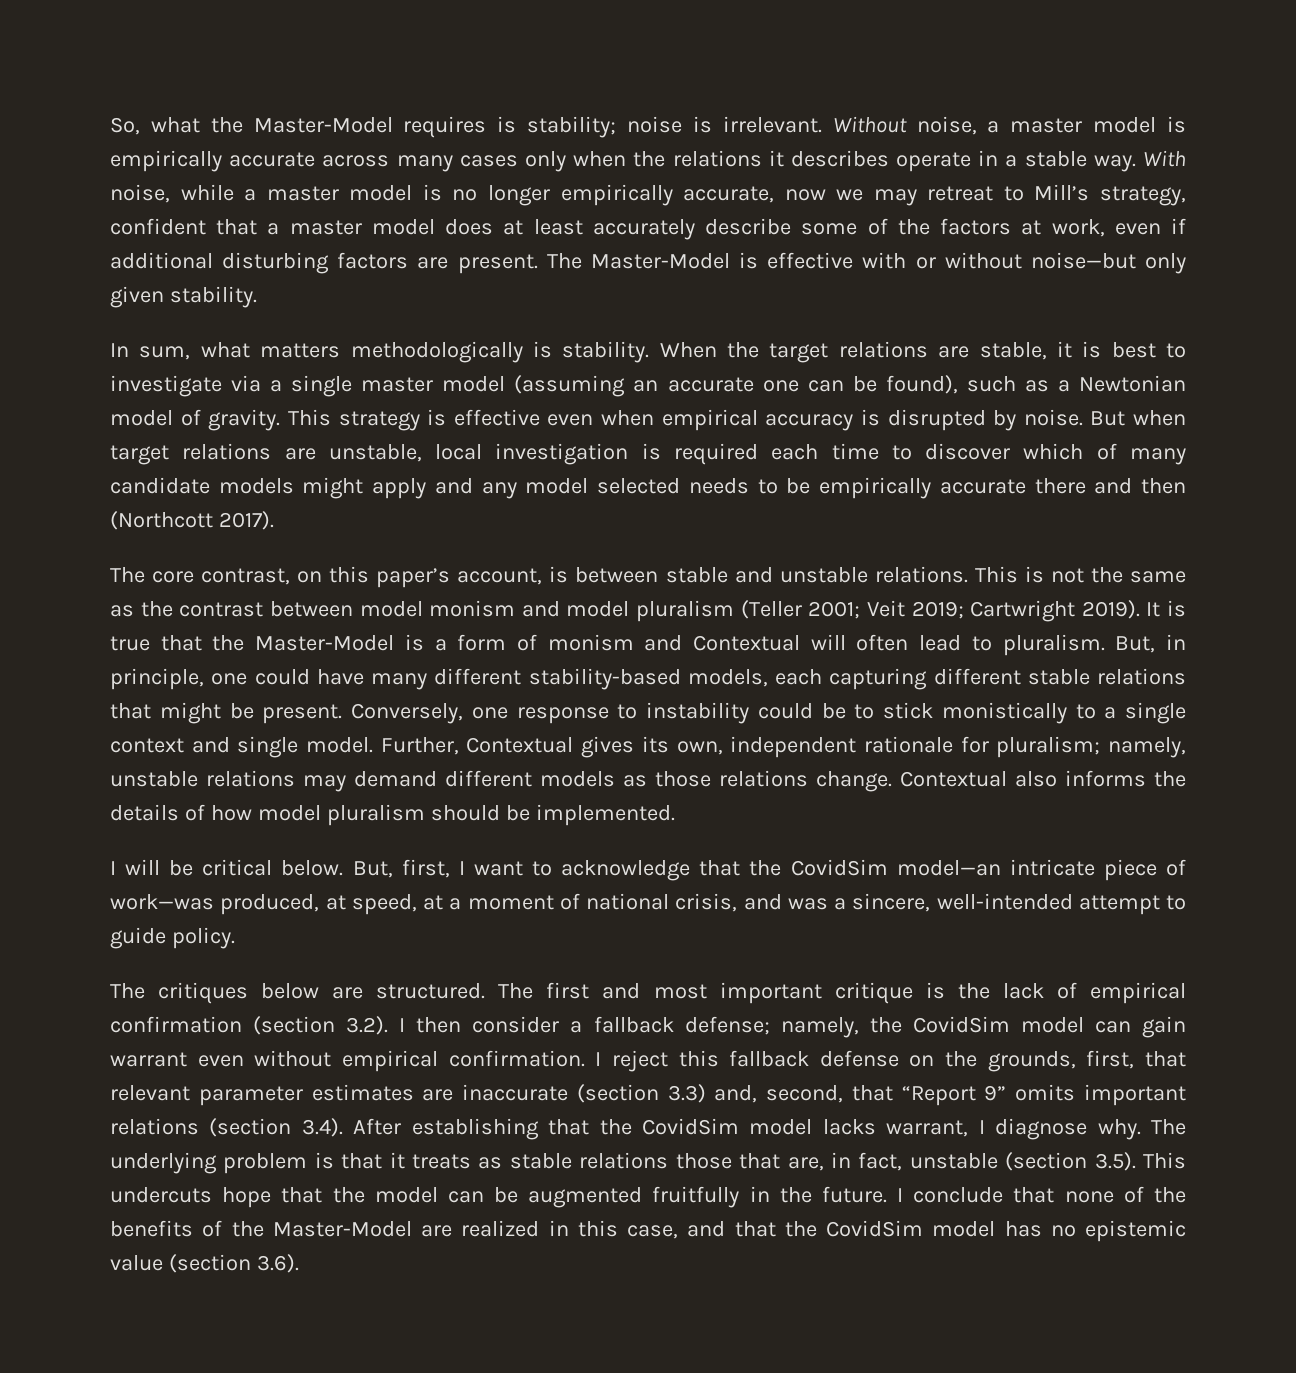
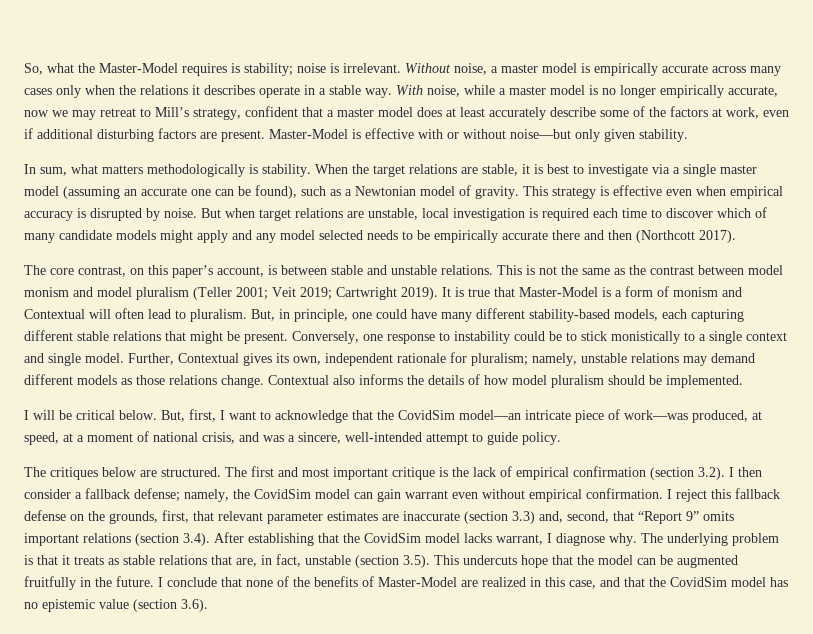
- The Master-Model is effective with or without noise—but only given stability.
+ Master-Model is effective with or without noise—but only given stability.
- It is true that the Master-Model is a form of monism and Contextual will often lead to pluralism.
+ It is true that Master-Model is a form of monism and Contextual will often lead to pluralism.
- The underlying problem is that it treats as stable relations those that are, in fact, unstable (section 3.5). This undercuts hope that the model can be augmented fruitfully in the future.
+ The underlying problem is that it treats as stable relations that are, in fact, unstable (section 3.5). This undercuts hope that the model can be augmented fruitfully in the future.
- I conclude that none of the benefits of the Master-Model are realized in this case, and that the CovidSim model has no epistemic value (section 3.6).
+ I conclude that none of the benefits of Master-Model are realized in this case, and that the CovidSim model has no epistemic value (section 3.6).

